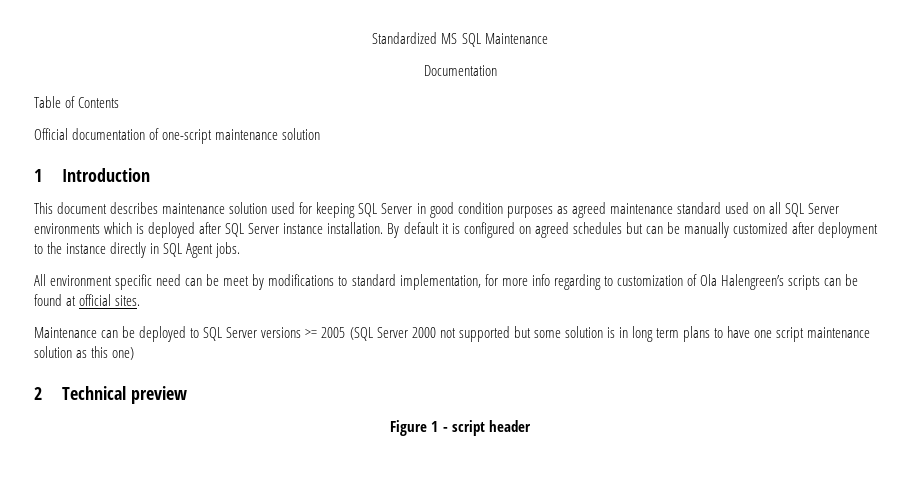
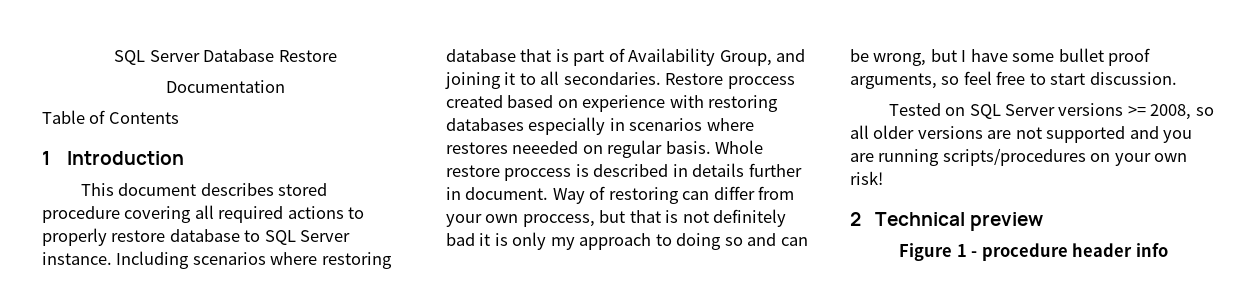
- Standardized MS SQL Maintenance
+ SQL Server Database Restore
- Official documentation of one-script maintenance solution
- This document describes maintenance solution used for keeping SQL Server in good condition purposes as agreed maintenance standard used on all SQL Server environments which is deployed after SQL Server instance installation. By default it is configured on agreed schedules but can be manually customized after deployment to the instance directly in SQL Agent jobs.
- All environment specific need can be meet by modifications to standard implementation, for more info regarding to customization of Ola Halengreen’s scripts can be found at official sites.
- Maintenance can be deployed to SQL Server versions >= 2005 (SQL Server 2000 not supported but some solution is in long term plans to have one script maintenance solution as this one)
+ This document describes stored procedure covering all required actions to properly restore database to SQL Server instance. Including scenarios where restoring database that is part of Availability Group, and joining it to all secondaries. Restore proccess created based on experience with restoring databases especially in scenarios where restores neeeded on regular basis. Whole restore proccess is described in details further in document. Way of restoring can differ from your own proccess, but that is not definitely bad it is only my approach to doing so and can be wrong, but I have some bullet proof arguments, so feel free to start discussion.
+ Tested on SQL Server versions >= 2008, so all older versions are not supported and you are running scripts/procedures on your own risk!
- Figure 1 - script header
+ Figure 1 - procedure header info

